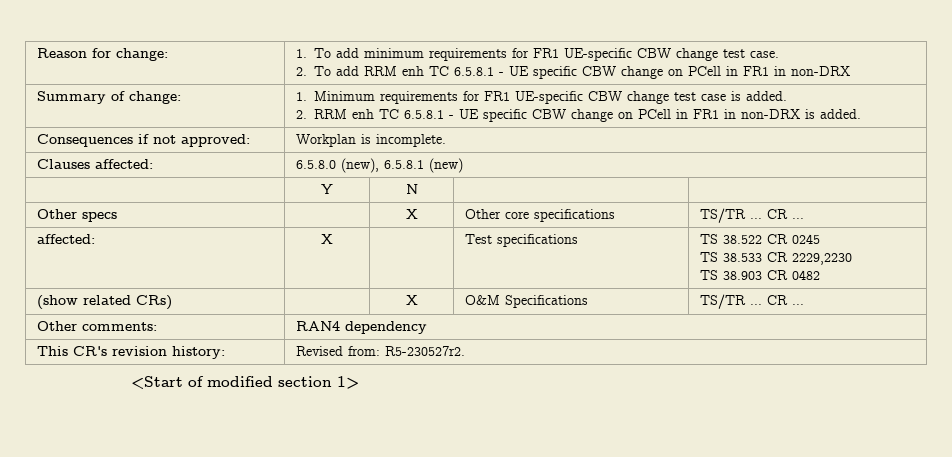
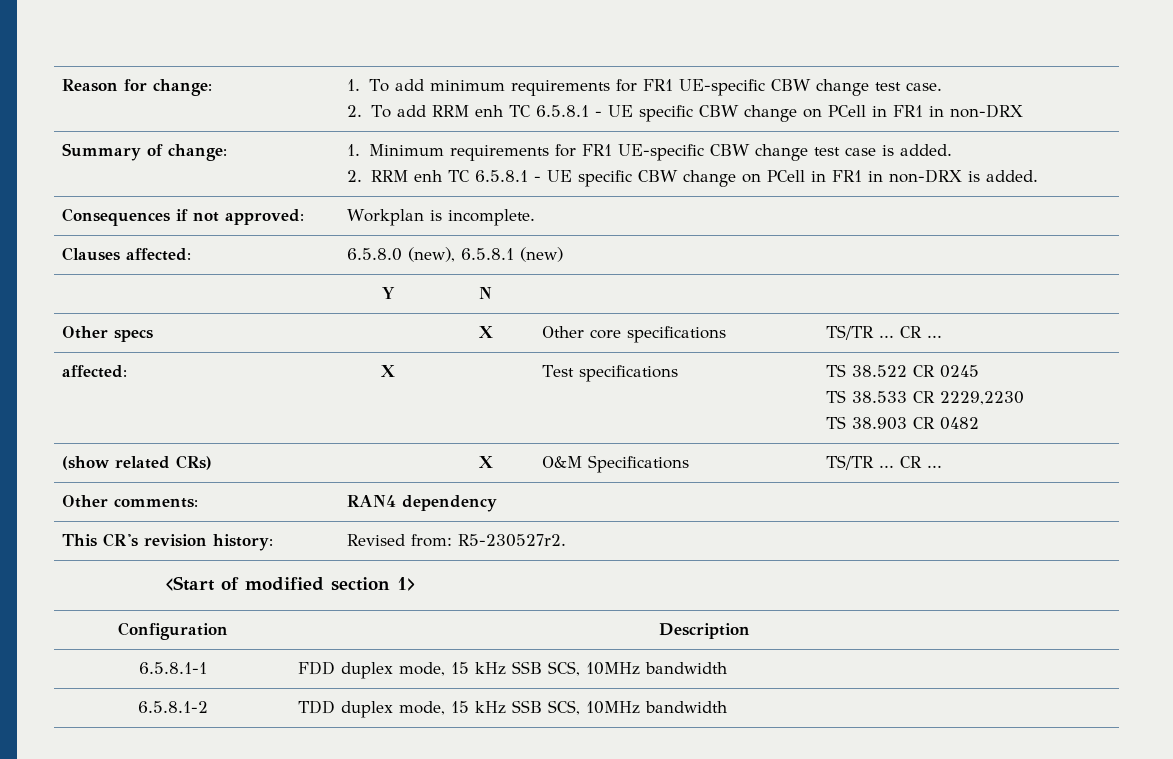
+ Configuration | Description
+ 6.5.8.1-1 | FDD duplex mode, 15 kHz SSB SCS, 10MHz bandwidth
+ 6.5.8.1-2 | TDD duplex mode, 15 kHz SSB SCS, 10MHz bandwidth

